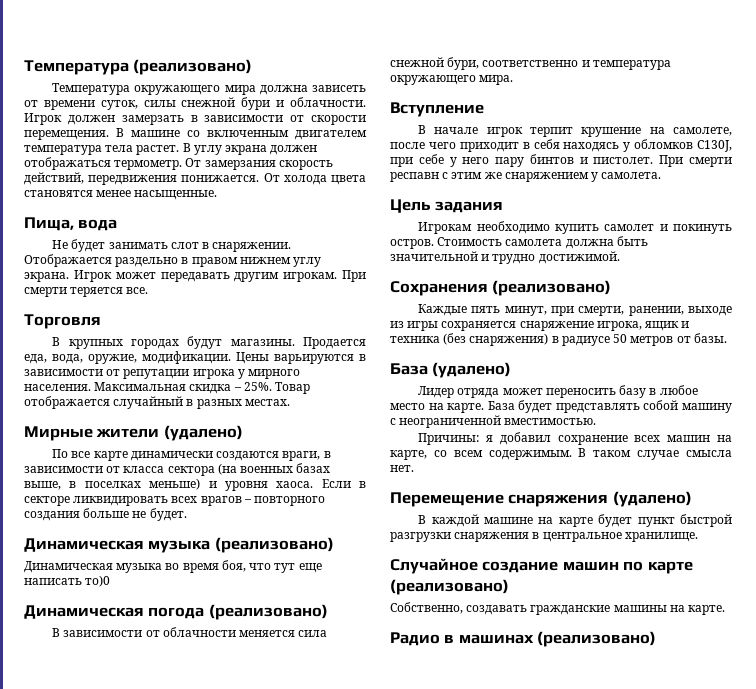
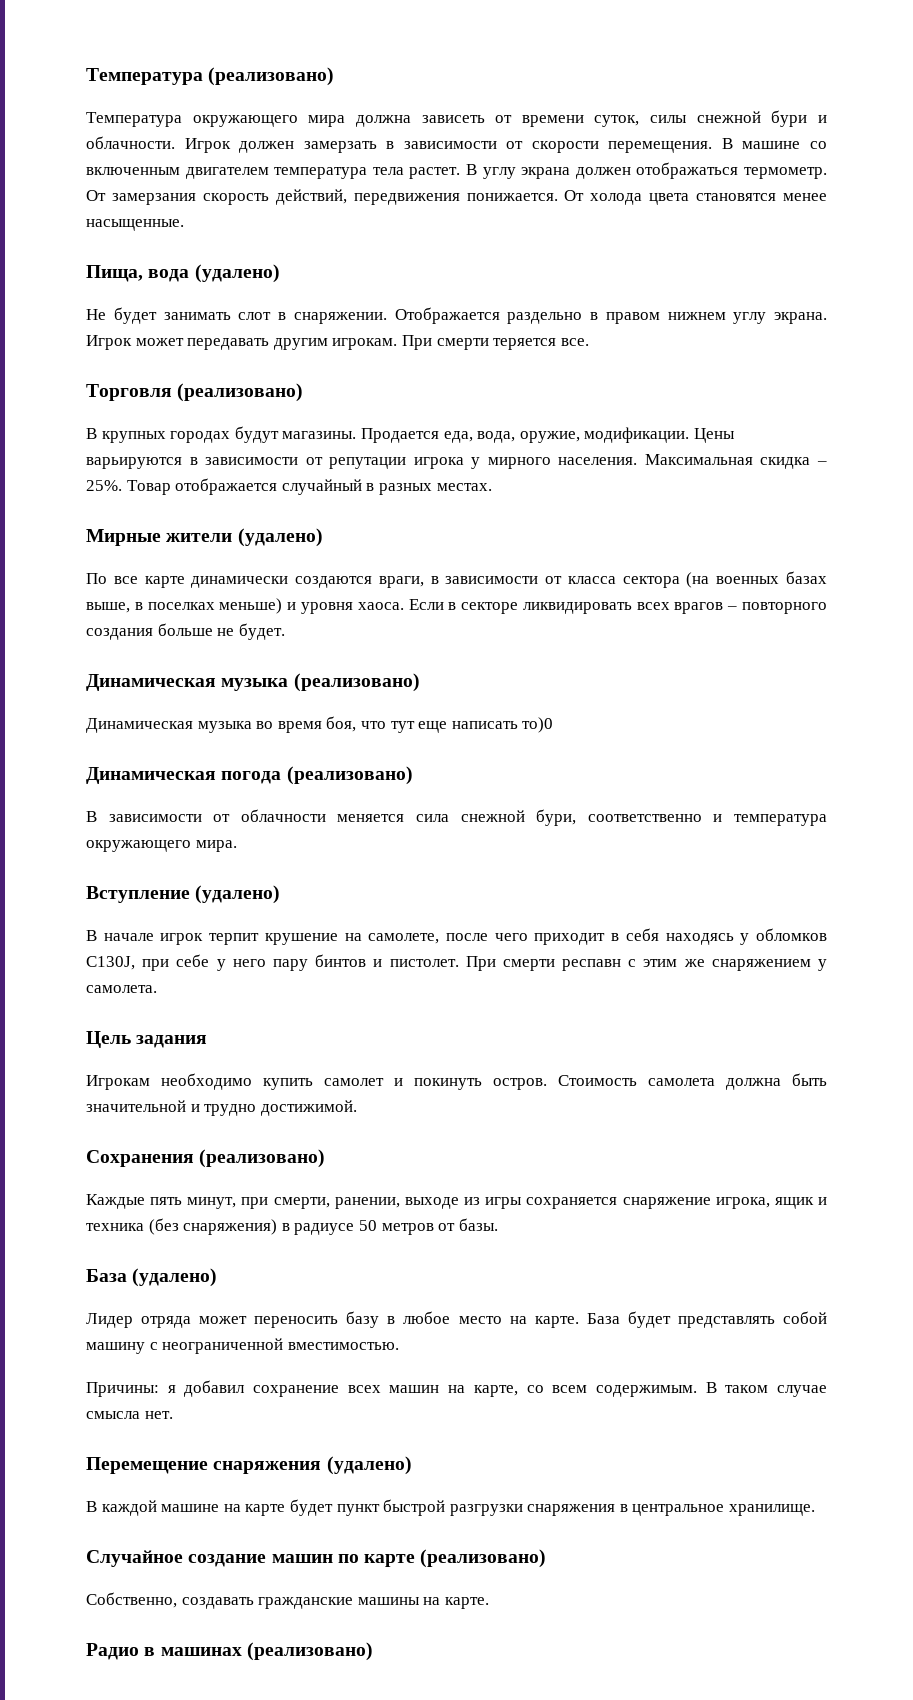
- Пища, вода
+ Пища, вода (удалено)
- Торговля
+ Торговля (реализовано)
- Вступление
+ Вступление (удалено)

